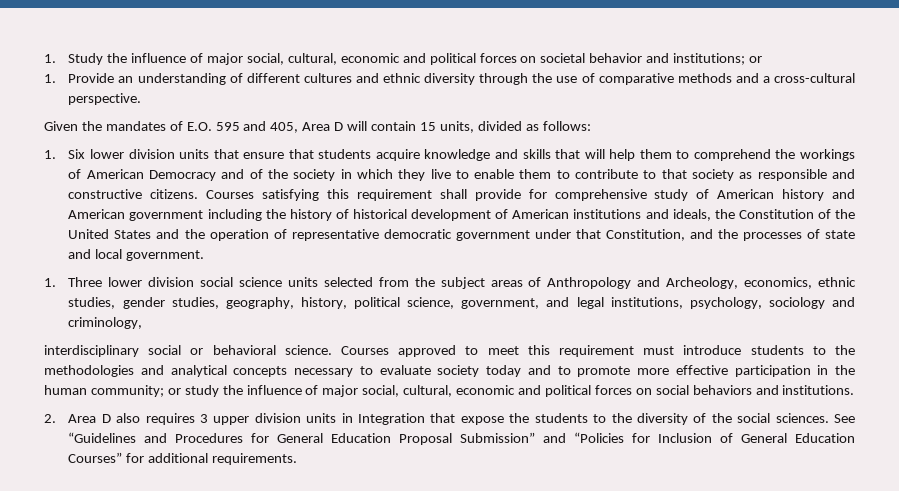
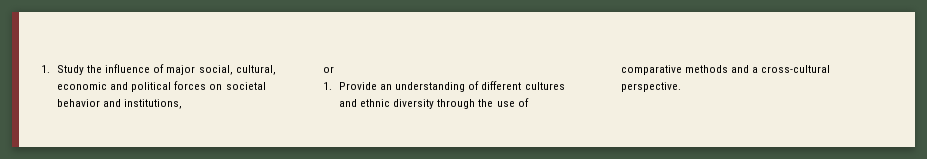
- 1. Study the influence of major social, cultural, economic and political forces on societal behavior and institutions; or
+ 1. Study the influence of major social, cultural, economic and political forces on societal behavior and institutions,
+ or
- Given the mandates of E.O. 595 and 405, Area D will contain 15 units, divided as follows:
- 1. Six lower division units that ensure that students acquire knowledge and skills that will help them to comprehend the workings of American Democracy and of the society in which they live to enable them to contribute to that society as responsible and constructive citizens. Courses satisfying this requirement shall provide for comprehensive study of American history and American government including the history of historical development of American institutions and ideals, the Constitution of the United States and the operation of representative democratic government under that Constitution, and the processes of state and local government.
- 1. Three lower division social science units selected from the subject areas of Anthropology and Archeology, economics, ethnic studies, gender studies, geography, history, political science, government, and legal institutions, psychology, sociology and criminology,
- interdisciplinary social or behavioral science. Courses approved to meet this requirement must introduce students to the methodologies and analytical concepts necessary to evaluate society today and to promote more effective participation in the human community; or study the influence of major social, cultural, economic and political forces on social behaviors and institutions.
- 2. Area D also requires 3 upper division units in Integration that expose the students to the diversity of the social sciences. See “Guidelines and Procedures for General Education Proposal Submission” and “Policies for Inclusion of General Education Courses” for additional requirements.

